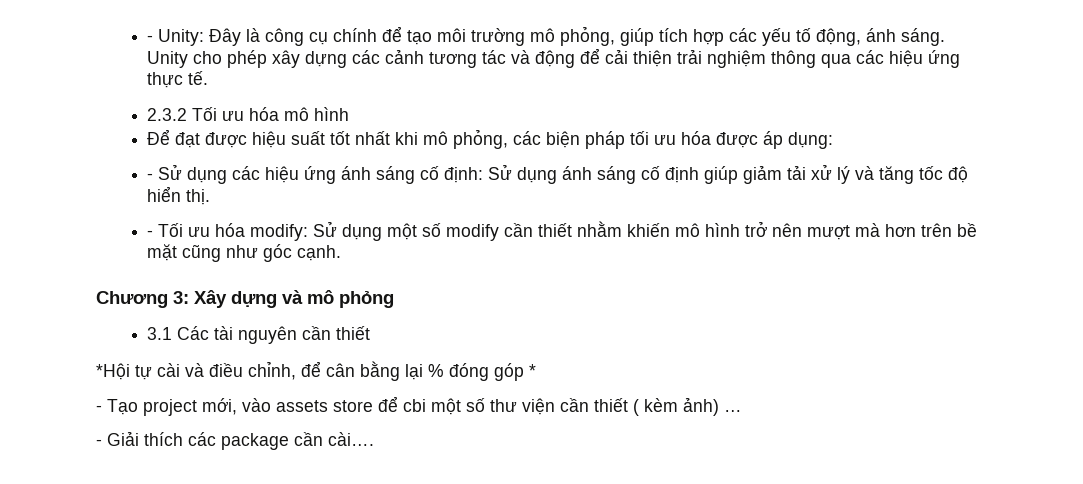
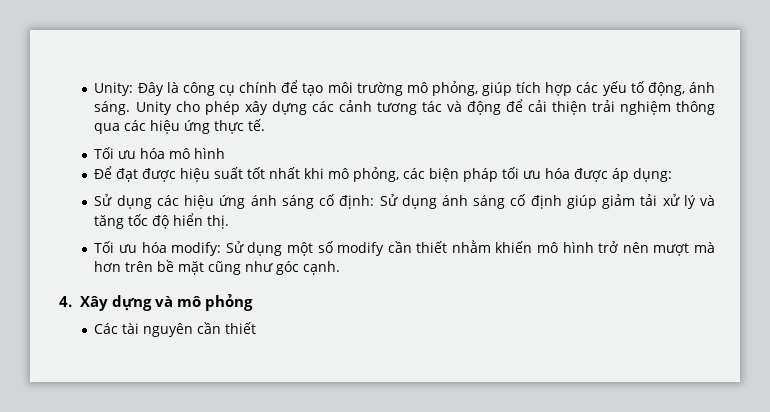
- - Unity: Đây là công cụ chính để tạo môi trường mô phỏng, giúp tích hợp các yếu tố động, ánh sáng.
+ Unity: Đây là công cụ chính để tạo môi trường mô phỏng, giúp tích hợp các yếu tố động, ánh sáng.
- 2.3.2 Tối ưu hóa mô hình
+ Tối ưu hóa mô hình
- - Sử dụng các hiệu ứng ánh sáng cố định: Sử dụng ánh sáng cố định giúp giảm tải xử lý và tăng tốc độ hiển thị.
+ Sử dụng các hiệu ứng ánh sáng cố định: Sử dụng ánh sáng cố định giúp giảm tải xử lý và tăng tốc độ hiển thị.
- - Tối ưu hóa modify: Sử dụng một số modify cần thiết nhằm khiến mô hình trở nên mượt mà hơn trên bề mặt cũng như góc cạnh.
+ Tối ưu hóa modify: Sử dụng một số modify cần thiết nhằm khiến mô hình trở nên mượt mà hơn trên bề mặt cũng như góc cạnh.
- Chương 3: Xây dựng và mô phỏng
+ 4. Xây dựng và mô phỏng
- 3.1 Các tài nguyên cần thiết
+ Các tài nguyên cần thiết
- *Hội tự cài và điều chỉnh, để cân bằng lại % đóng góp *
- - Tạo project mới, vào assets store để cbi một số thư viện cần thiết ( kèm ảnh) …
- - Giải thích các package cần cài….

